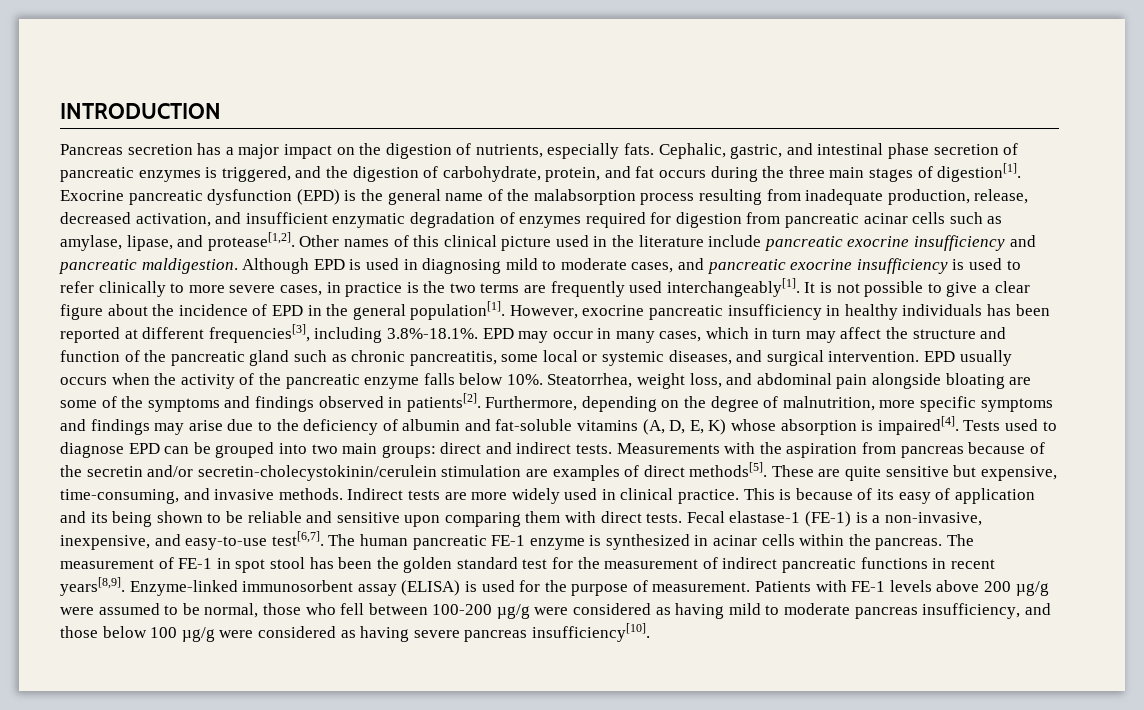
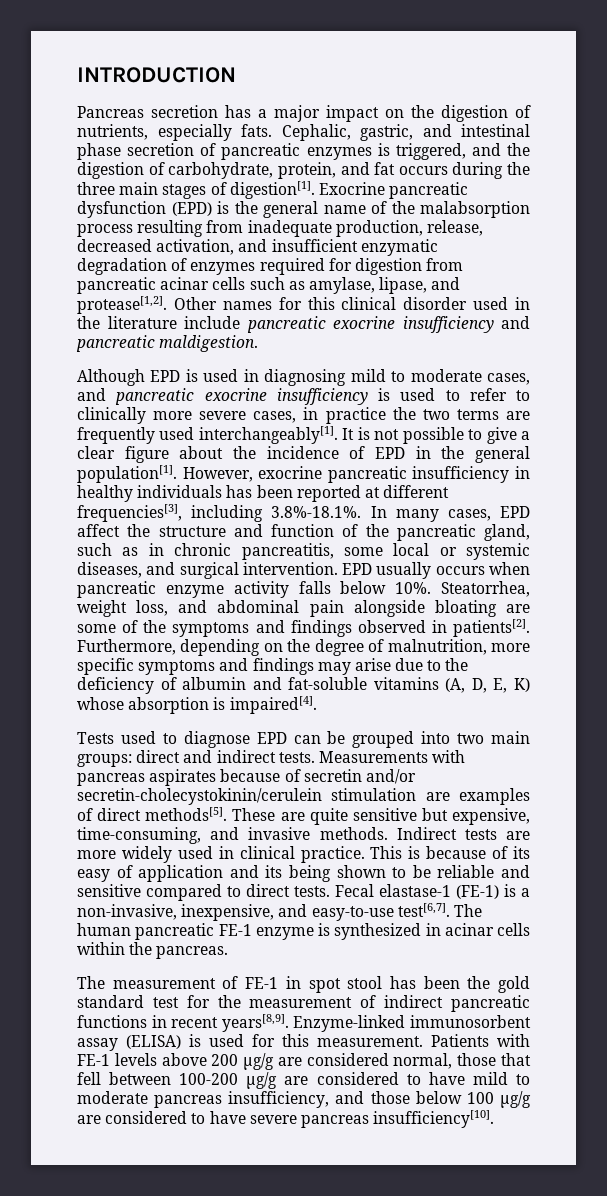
- Other names of this clinical picture used in the literature include pancreatic exocrine insufficiency and pancreatic maldigestion. Although EPD is used in diagnosing mild to moderate cases, and pancreatic exocrine insufficiency is used to refer clinically to more severe cases, in practice is the two terms are frequently used interchangeably[1].
+ Other names for this clinical disorder used in the literature include pancreatic exocrine insufficiency and pancreatic maldigestion.
+ Although EPD is used in diagnosing mild to moderate cases, and pancreatic exocrine insufficiency is used to refer to clinically more severe cases, in practice the two terms are frequently used interchangeably[1].
- However, exocrine pancreatic insufficiency in healthy individuals has been reported at different frequencies[3], including 3.8%-18.1%. EPD may occur in many cases, which in turn may affect the structure and function of the pancreatic gland such as chronic pancreatitis, some local or systemic diseases, and surgical intervention.
+ However, exocrine pancreatic insufficiency in healthy individuals has been reported at different frequencies[3], including 3.8%-18.1%. In many cases, EPD affect the structure and function of the pancreatic gland, such as in chronic pancreatitis, some local or systemic diseases, and surgical intervention.
- EPD usually occurs when the activity of the pancreatic enzyme falls below 10%.
+ EPD usually occurs when pancreatic enzyme activity falls below 10%.
- Furthermore, depending on the degree of malnutrition, more specific symptoms and findings may arise due to the deficiency of albumin and fat-soluble vitamins (A, D, E, K) whose absorption is impaired[4]. Tests used to diagnose EPD can be grouped into two main groups: direct and indirect tests.
+ Furthermore, depending on the degree of malnutrition, more specific symptoms and findings may arise due to the deficiency of albumin and fat-soluble vitamins (A, D, E, K) whose absorption is impaired[4].
+ Tests used to diagnose EPD can be grouped into two main groups: direct and indirect tests.
- Measurements with the aspiration from pancreas because of the secretin and/or secretin-cholecystokinin/cerulein stimulation are examples of direct methods[5].
+ Measurements with pancreas aspirates because of secretin and/or secretin-cholecystokinin/cerulein stimulation are examples of direct methods[5].
- This is because of its easy of application and its being shown to be reliable and sensitive upon comparing them with direct tests.
+ This is because of its easy of application and its being shown to be reliable and sensitive compared to direct tests.
- The human pancreatic FE-1 enzyme is synthesized in acinar cells within the pancreas. The measurement of FE-1 in spot stool has been the golden standard test for the measurement of indirect pancreatic functions in recent years[8,9].
+ The human pancreatic FE-1 enzyme is synthesized in acinar cells within the pancreas.
+ The measurement of FE-1 in spot stool has been the gold standard test for the measurement of indirect pancreatic functions in recent years[8,9].
- Enzyme-linked immunosorbent assay (ELISA) is used for the purpose of measurement.
+ Enzyme-linked immunosorbent assay (ELISA) is used for this measurement.
- Patients with FE-1 levels above 200 µg/g were assumed to be normal, those who fell between 100-200 µg/g were considered as having mild to moderate pancreas insufficiency, and those below 100 µg/g were considered as having severe pancreas insufficiency[10].
+ Patients with FE-1 levels above 200 µg/g are considered normal, those that fell between 100-200 µg/g are considered to have mild to moderate pancreas insufficiency, and those below 100 µg/g are considered to have severe pancreas insufficiency[10].

